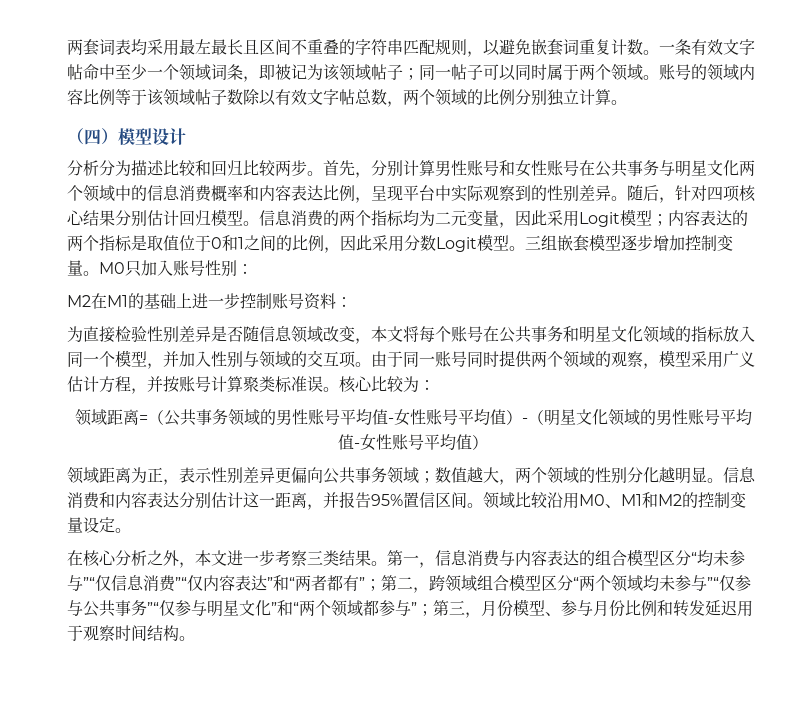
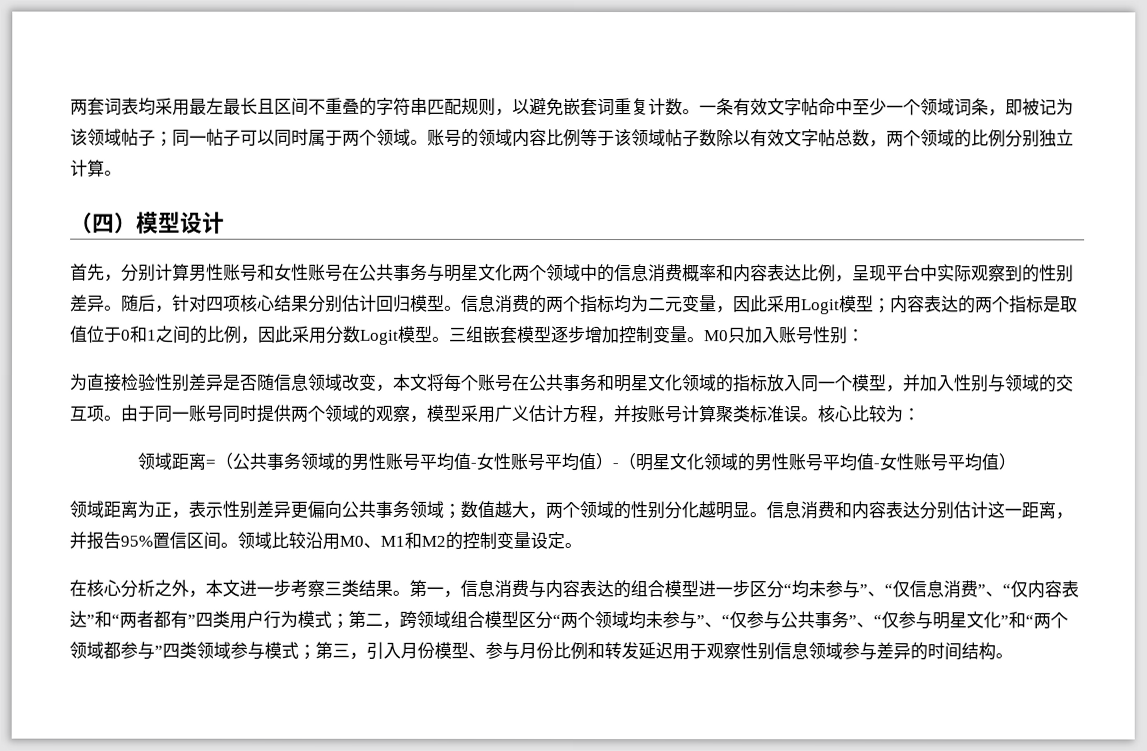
- 分析分为描述比较和回归比较两步。
- M2在M1的基础上进一步控制账号资料：
- 第一，信息消费与内容表达的组合模型区分“均未参与”“仅信息消费”“仅内容表达”和“两者都有”；
+ 第一，信息消费与内容表达的组合模型进一步区分“均未参与”、“仅信息消费”、“仅内容表达”和“两者都有”四类用户行为模式；
- 第二，跨领域组合模型区分“两个领域均未参与”“仅参与公共事务”“仅参与明星文化”和“两个领域都参与”；
+ 第二，跨领域组合模型区分“两个领域均未参与”、“仅参与公共事务”、“仅参与明星文化”和“两个领域都参与”四类领域参与模式；
- 第三，月份模型、参与月份比例和转发延迟用于观察时间结构。
+ 第三，引入月份模型、参与月份比例和转发延迟用于观察性别信息领域参与差异的时间结构。

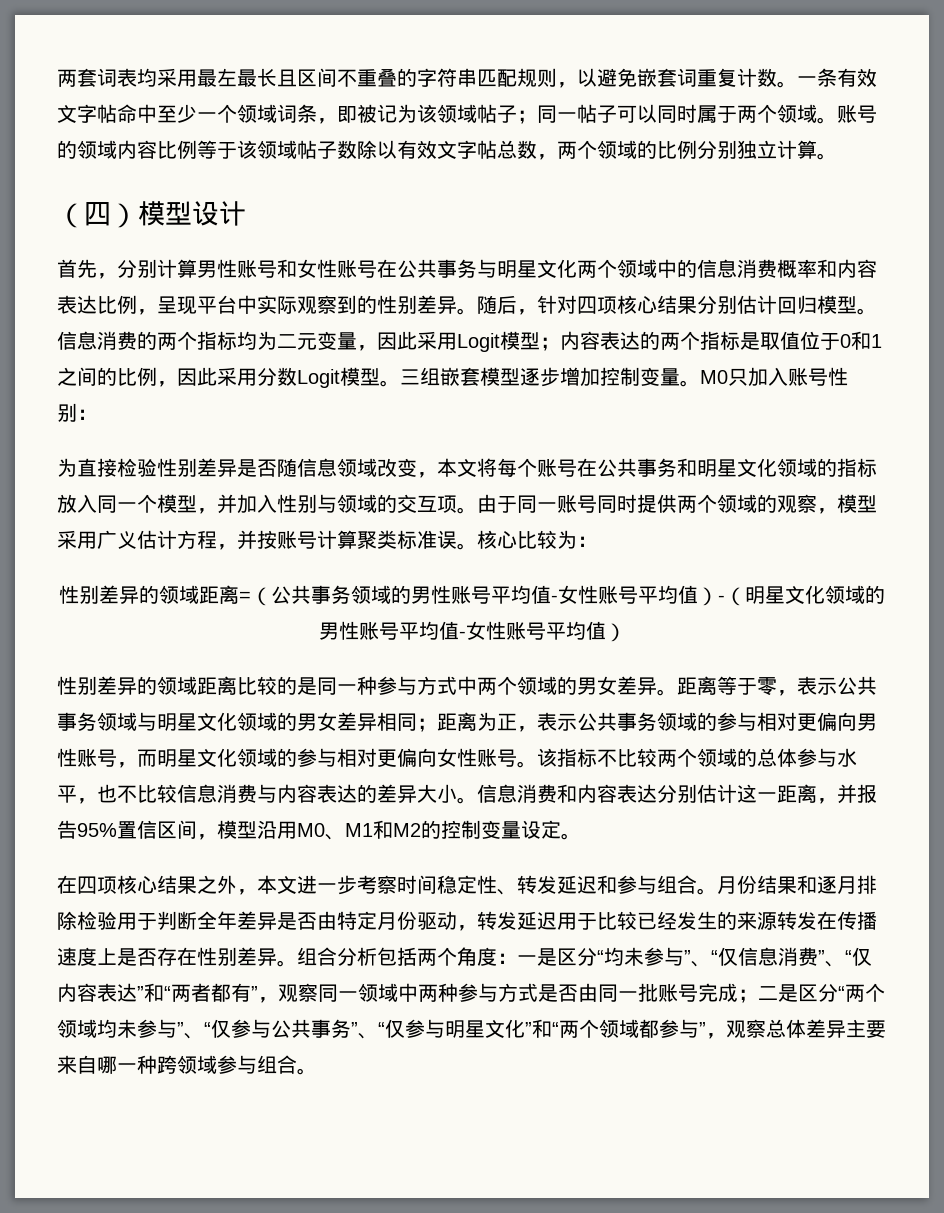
- 领域距离=（公共事务领域的男性账号平均值-女性账号平均值）-（明星文化领域的男性账号平均值-女性账号平均值）
+ 性别差异的领域距离=（公共事务领域的男性账号平均值-女性账号平均值）-（明星文化领域的男性账号平均值-女性账号平均值）
- 领域距离为正，表示性别差异更偏向公共事务领域；数值越大，两个领域的性别分化越明显。
+ 性别差异的领域距离比较的是同一种参与方式中两个领域的男女差异。距离等于零，表示公共事务领域与明星文化领域的男女差异相同；距离为正，表示公共事务领域的参与相对更偏向男性账号，而明星文化领域的参与相对更偏向女性账号。该指标不比较两个领域的总体参与水平，也不比较信息消费与内容表达的差异大小。
- 信息消费和内容表达分别估计这一距离，并报告95%置信区间。领域比较沿用M0、M1和M2的控制变量设定。
+ 信息消费和内容表达分别估计这一距离，并报告95%置信区间，模型沿用M0、M1和M2的控制变量设定。
- 在核心分析之外，本文进一步考察三类结果。第一，信息消费与内容表达的组合模型进一步区分“均未参与”、“仅信息消费”、“仅内容表达”和“两者都有”四类用户行为模式；第二，跨领域组合模型区分“两个领域均未参与”、“仅参与公共事务”、“仅参与明星文化”和“两个领域都参与”四类领域参与模式；第三，引入月份模型、参与月份比例和转发延迟用于观察性别信息领域参与差异的时间结构。
+ 在四项核心结果之外，本文进一步考察时间稳定性、转发延迟和参与组合。月份结果和逐月排除检验用于判断全年差异是否由特定月份驱动，转发延迟用于比较已经发生的来源转发在传播速度上是否存在性别差异。组合分析包括两个角度：一是区分“均未参与”、“仅信息消费”、“仅内容表达”和“两者都有”，观察同一领域中两种参与方式是否由同一批账号完成；二是区分“两个领域均未参与”、“仅参与公共事务”、“仅参与明星文化”和“两个领域都参与”，观察总体差异主要来自哪一种跨领域参与组合。

